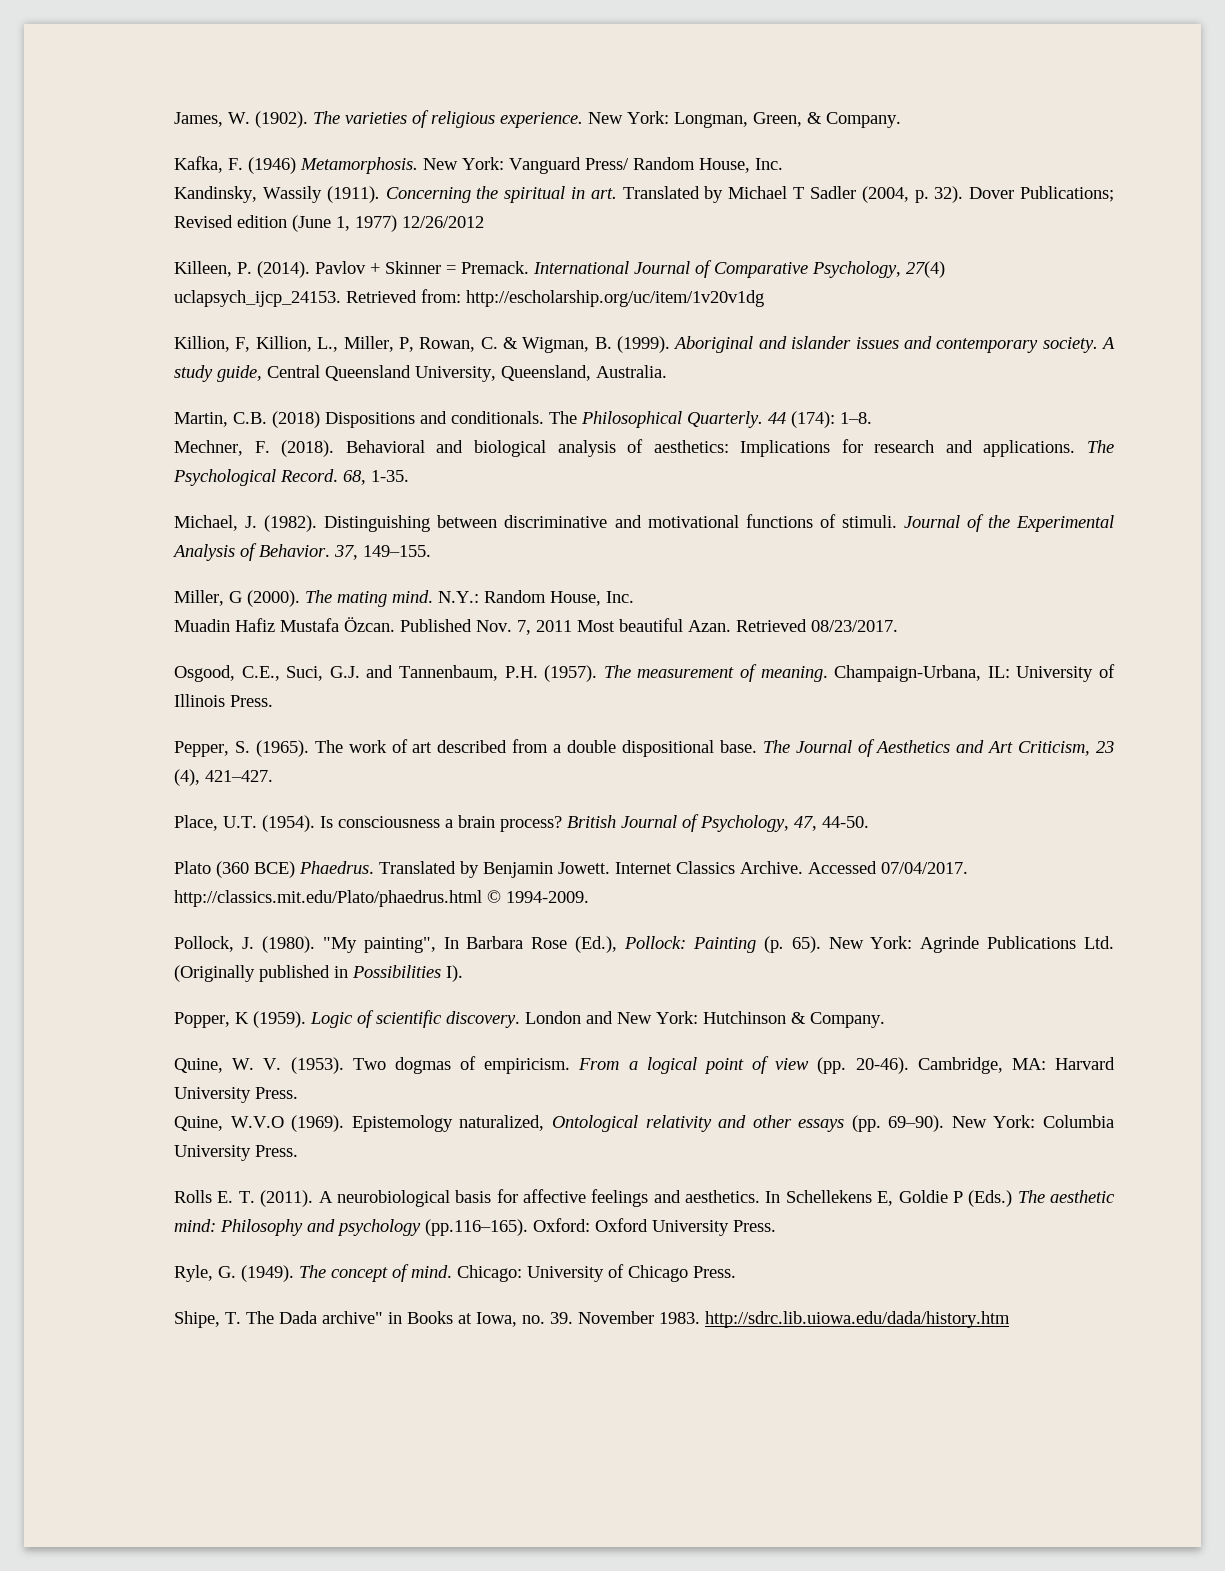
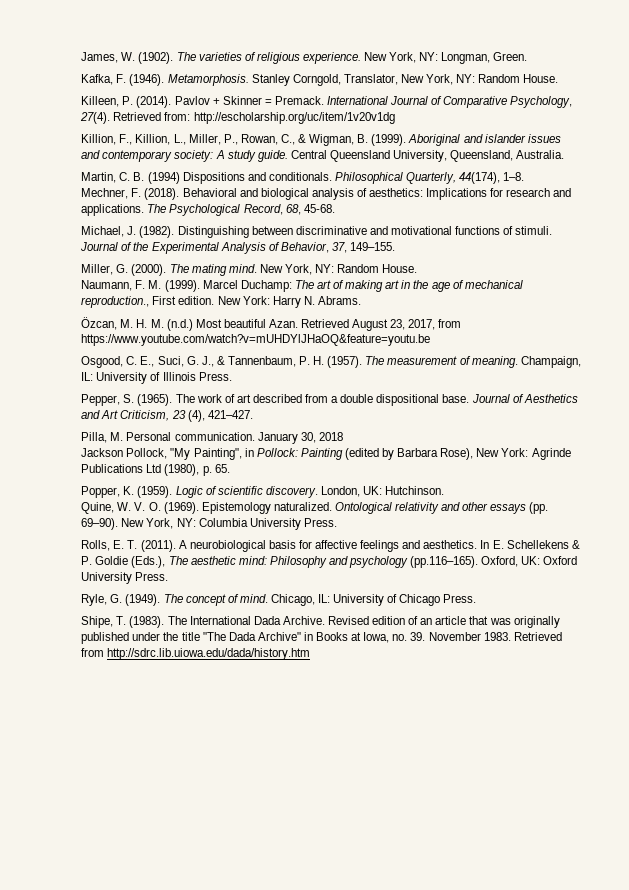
- New York: Longman, Green, & Company.
- Kafka, F. (1946) Metamorphosis. New York: Vanguard Press/ Random House, Inc.
- Kandinsky, Wassily (1911). Concerning the spiritual in art. Translated by Michael T Sadler (2004, p. 32). Dover Publications; Revised edition (June 1, 1977) 12/26/2012
+ New York, NY: Longman, Green.
+ Kafka, F. (1946). Metamorphosis. Stanley Corngold, Translator, New York, NY: Random House.
- International Journal of Comparative Psychology, 27(4) uclapsych_ijcp_24153.
+ International Journal of Comparative Psychology, 27(4).
- Killion, F, Killion, L., Miller, P, Rowan, C. & Wigman, B. (1999).
+ Killion, F., Killion, L., Miller, P., Rowan, C., & Wigman, B. (1999).
- Aboriginal and islander issues and contemporary society. A study guide, Central Queensland University, Queensland, Australia.
+ Aboriginal and islander issues and contemporary society: A study guide. Central Queensland University, Queensland, Australia.
- Martin, C.B. (2018) Dispositions and conditionals. The Philosophical Quarterly. 44 (174): 1–8.
+ Martin, C. B. (1994) Dispositions and conditionals. Philosophical Quarterly, 44(174), 1–8.
- The Psychological Record. 68, 1-35.
+ The Psychological Record, 68, 45-68.
- Journal of the Experimental Analysis of Behavior. 37, 149–155.
+ Journal of the Experimental Analysis of Behavior, 37, 149–155.
- Miller, G (2000).
+ Miller, G. (2000).
- The mating mind. N.Y.: Random House, Inc.
- Muadin Hafiz Mustafa Özcan. Published Nov. 7, 2011 Most beautiful Azan. Retrieved 08/23/2017.
- Osgood, C.E., Suci, G.J. and Tannenbaum, P.H. (1957).
+ The mating mind. New York, NY: Random House.
+ Naumann, F. M. (1999). Marcel Duchamp: The art of making art in the age of mechanical reproduction., First edition. New York: Harry N. Abrams.
+ Özcan, M. H. M. (n.d.) Most beautiful Azan. Retrieved August 23, 2017, from https://www.youtube.com/watch?v=mUHDYlJHaOQ&feature=youtu.be
+ Osgood, C. E., Suci, G. J., & Tannenbaum, P. H. (1957).
- Champaign-Urbana, IL: University of Illinois Press.
+ Champaign, IL: University of Illinois Press.
- The Journal of Aesthetics and Art Criticism, 23 (4), 421–427.
+ Journal of Aesthetics and Art Criticism, 23 (4), 421–427.
- Place, U.T. (1954). Is consciousness a brain process? British Journal of Psychology, 47, 44-50.
- Plato (360 BCE) Phaedrus. Translated by Benjamin Jowett. Internet Classics Archive. Accessed 07/04/2017. http://classics.mit.edu/Plato/phaedrus.html © 1994-2009.
- Pollock, J. (1980). "My painting", In Barbara Rose (Ed.), Pollock: Painting (p. 65). New York: Agrinde Publications Ltd. (Originally published in Possibilities I).
+ Pilla, M. Personal communication. January 30, 2018
+ Jackson Pollock, "My Painting", in Pollock: Painting (edited by Barbara Rose), New York: Agrinde Publications Ltd (1980), p. 65.
- Popper, K (1959).
+ Popper, K. (1959).
- London and New York: Hutchinson & Company.
- Quine, W. V. (1953). Two dogmas of empiricism. From a logical point of view (pp. 20-46). Cambridge, MA: Harvard University Press.
- Quine, W.V.O (1969).
+ London, UK: Hutchinson.
+ Quine, W. V. O. (1969).
- Epistemology naturalized, Ontological relativity and other essays (pp. 69–90).
+ Epistemology naturalized. Ontological relativity and other essays (pp. 69–90).
- New York: Columbia University Press.
+ New York, NY: Columbia University Press.
- Rolls E. T. (2011).
+ Rolls, E. T. (2011).
- In Schellekens E, Goldie P (Eds.) The aesthetic mind: Philosophy and psychology (pp.116–165). Oxford: Oxford University Press.
+ In E. Schellekens & P. Goldie (Eds.), The aesthetic mind: Philosophy and psychology (pp.116–165). Oxford, UK: Oxford University Press.
- Chicago: University of Chicago Press.
+ Chicago, IL: University of Chicago Press.
- Shipe, T. The Dada archive" in Books at Iowa, no. 39. November 1983. http://sdrc.lib.uiowa.edu/dada/history.htm
+ Shipe, T. (1983). The International Dada Archive. Revised edition of an article that was originally published under the title "The Dada Archive" in Books at Iowa, no. 39. November 1983. Retrieved from http://sdrc.lib.uiowa.edu/dada/history.htm

